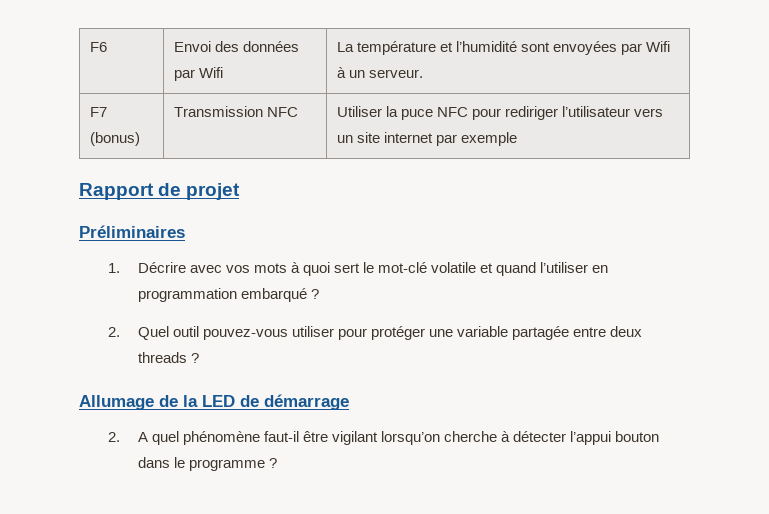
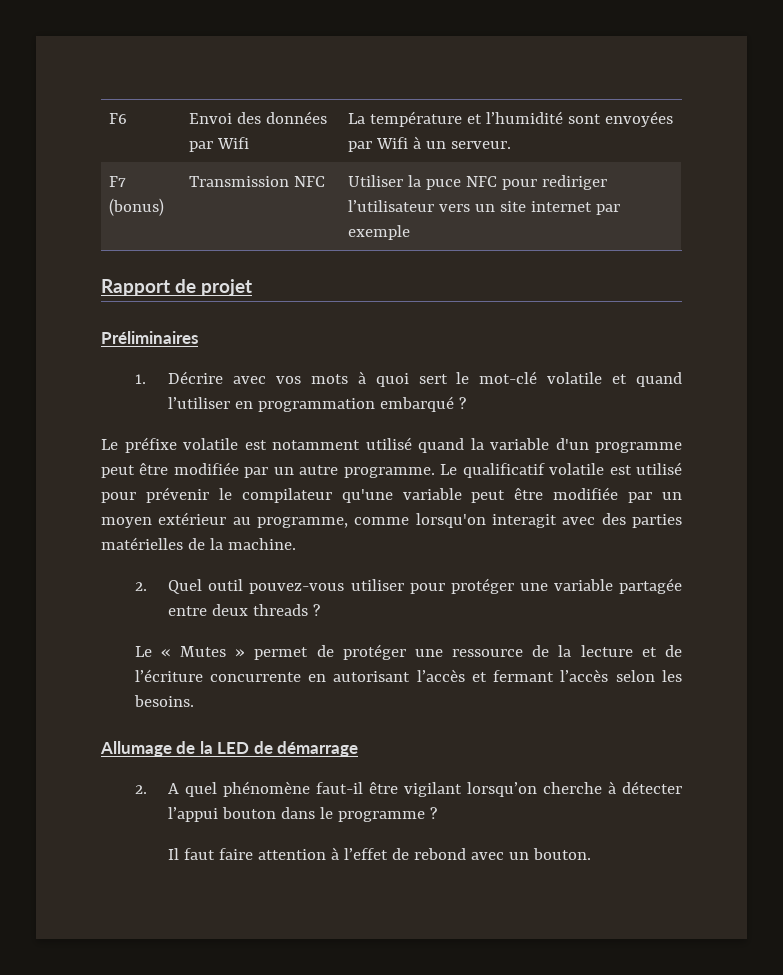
+ Le préfixe volatile est notamment utilisé quand la variable d'un programme peut être modifiée par un autre programme. Le qualificatif volatile est utilisé pour prévenir le compilateur qu'une variable peut être modifiée par un moyen extérieur au programme, comme lorsqu'on interagit avec des parties matérielles de la machine.
+ Le « Mutes » permet de protéger une ressource de la lecture et de l’écriture concurrente en autorisant l’accès et fermant l’accès selon les besoins.
+ Il faut faire attention à l’effet de rebond avec un bouton.

